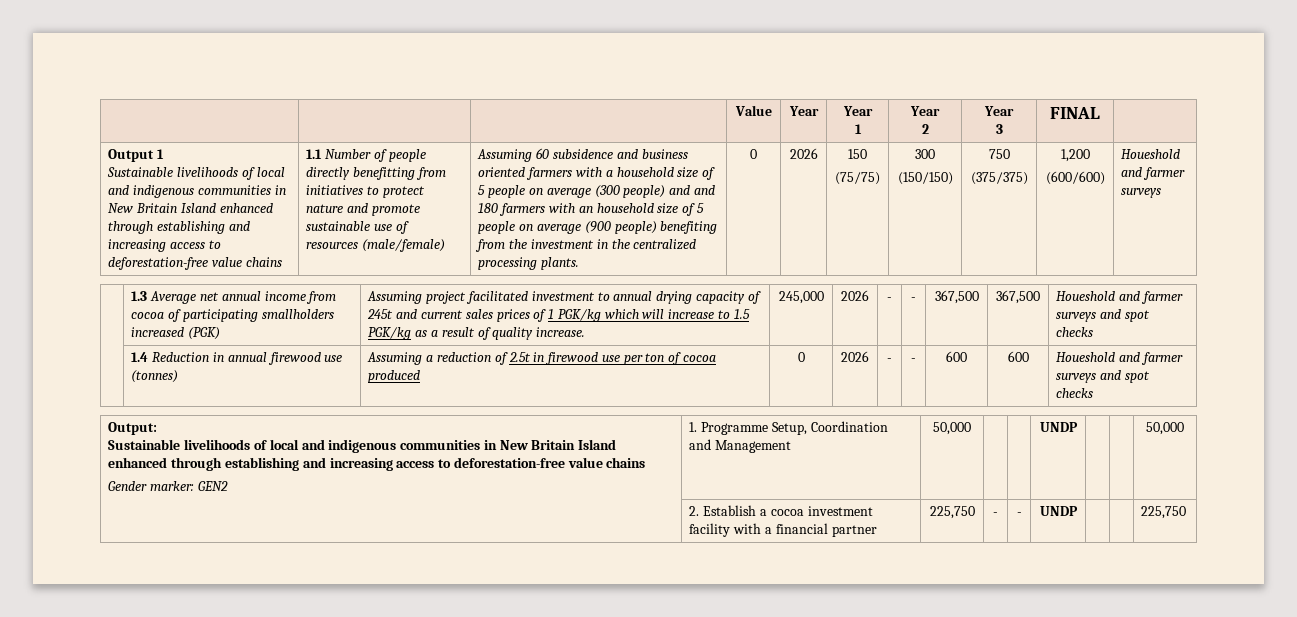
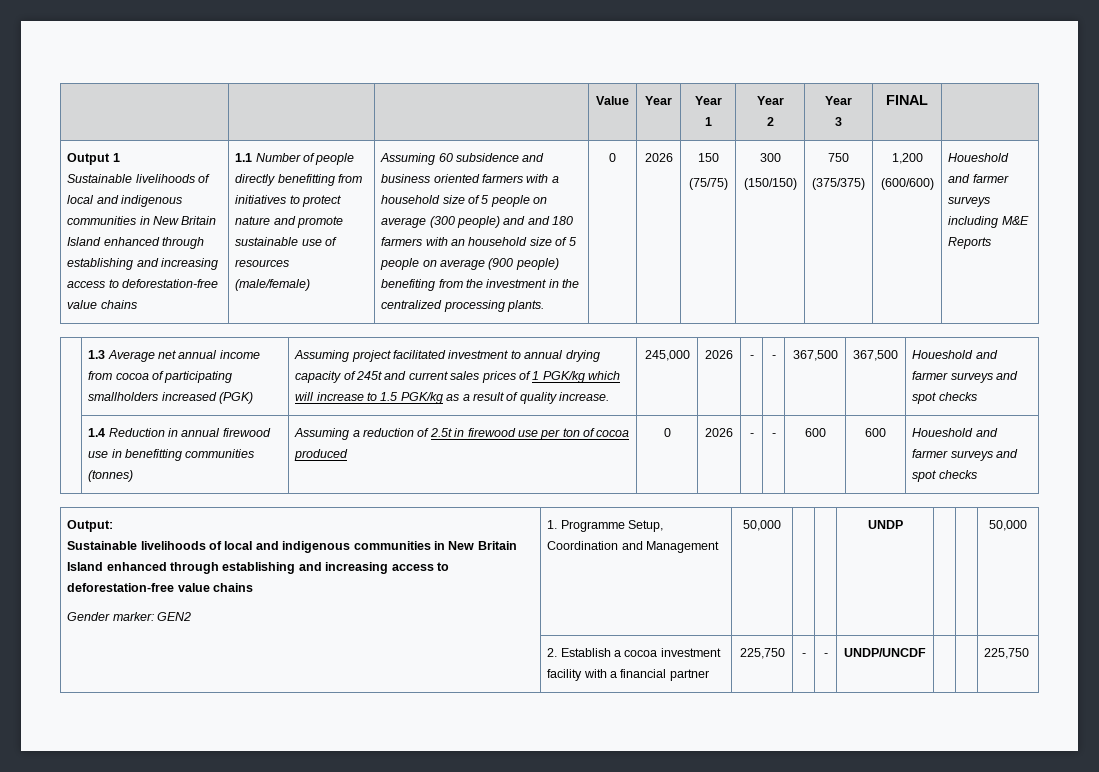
- (600/600) | Houeshold and farmer surveys
+ (600/600) | Houeshold and farmer surveys including M&E Reports
- | 1.4 Reduction in annual firewood use (tonnes) | Assuming a reduction of 2.5t in firewood use per ton of cocoa produced | 0 | 2026 | - | - | 600 | 600 | Houeshold and farmer surveys and spot checks
+ | 1.4 Reduction in annual firewood use in benefitting communities (tonnes) | Assuming a reduction of 2.5t in firewood use per ton of cocoa produced | 0 | 2026 | - | - | 600 | 600 | Houeshold and farmer surveys and spot checks
- | 2. Establish a cocoa investment facility with a financial partner | 225,750 | - | - | UNDP | | | 225,750
+ | 2. Establish a cocoa investment facility with a financial partner | 225,750 | - | - | UNDP/UNCDF | | | 225,750

